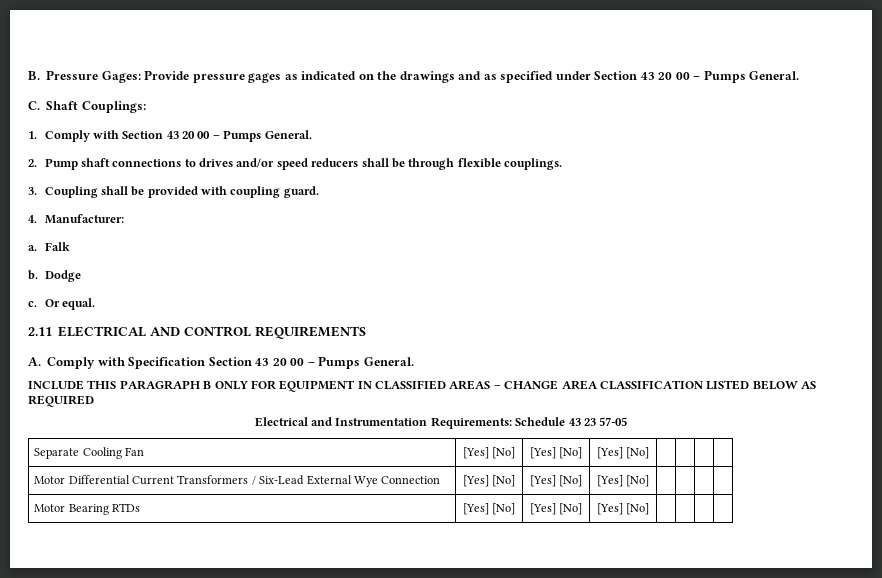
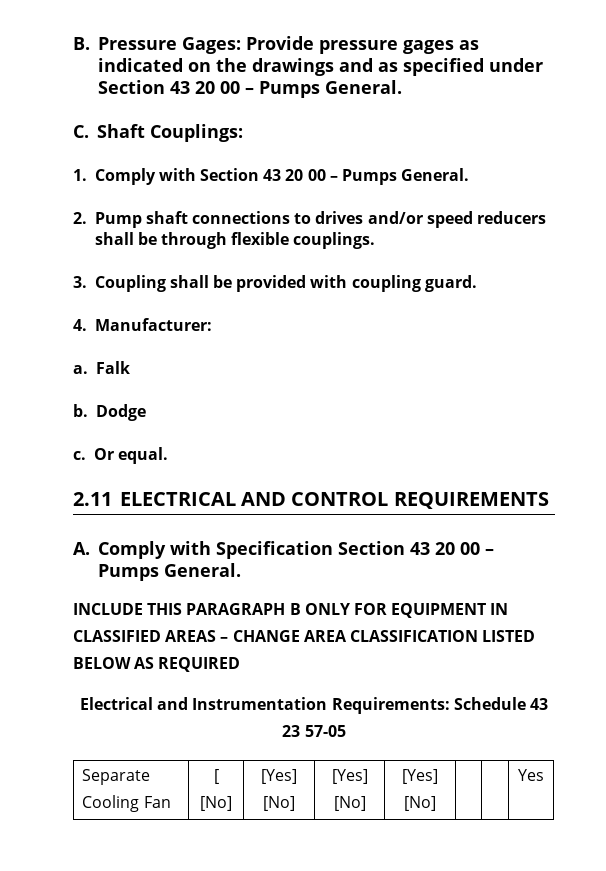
- Separate Cooling Fan | [Yes] [No] | [Yes] [No] | [Yes] [No] | | | |
- Motor Differential Current Transformers / Six-Lead External Wye Connection | [Yes] [No] | [Yes] [No] | [Yes] [No] | | | |
- Motor Bearing RTDs | [Yes] [No] | [Yes] [No] | [Yes] [No] | | | |
+ Separate Cooling Fan | [ [No] | [Yes] [No] | [Yes] [No] | [Yes] [No] | | | Yes

